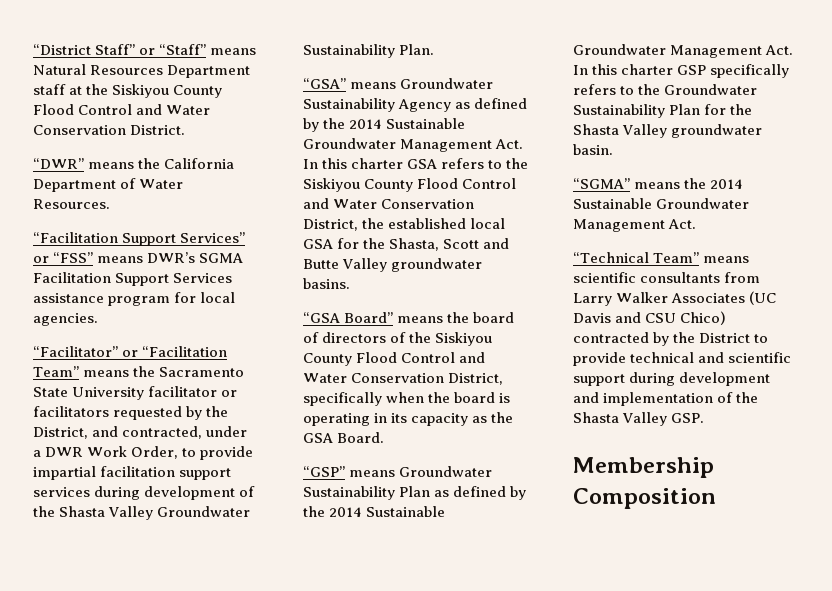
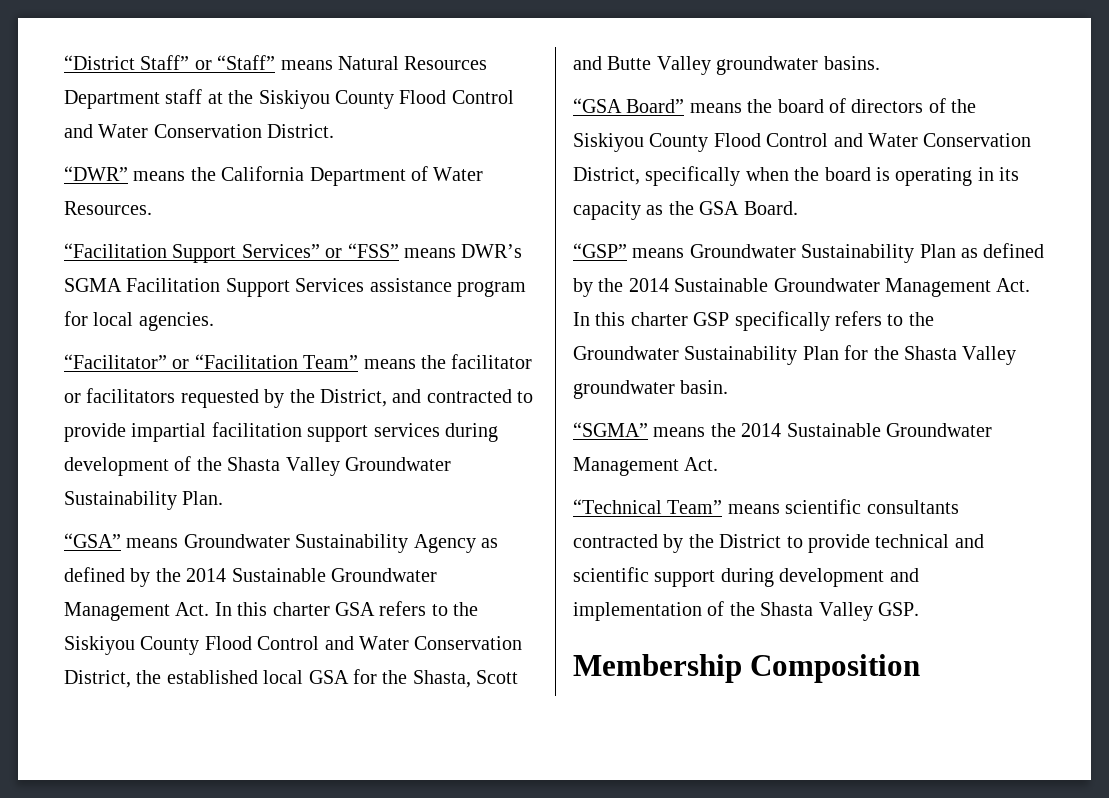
- “Facilitator” or “Facilitation Team” means the Sacramento State University facilitator or facilitators requested by the District, and contracted, under a DWR Work Order, to provide impartial facilitation support services during development of the Shasta Valley Groundwater Sustainability Plan.
+ “Facilitator” or “Facilitation Team” means the facilitator or facilitators requested by the District, and contracted to provide impartial facilitation support services during development of the Shasta Valley Groundwater Sustainability Plan.
- “Technical Team” means scientific consultants from Larry Walker Associates (UC Davis and CSU Chico) contracted by the District to provide technical and scientific support during development and implementation of the Shasta Valley GSP.
+ “Technical Team” means scientific consultants contracted by the District to provide technical and scientific support during development and implementation of the Shasta Valley GSP.

